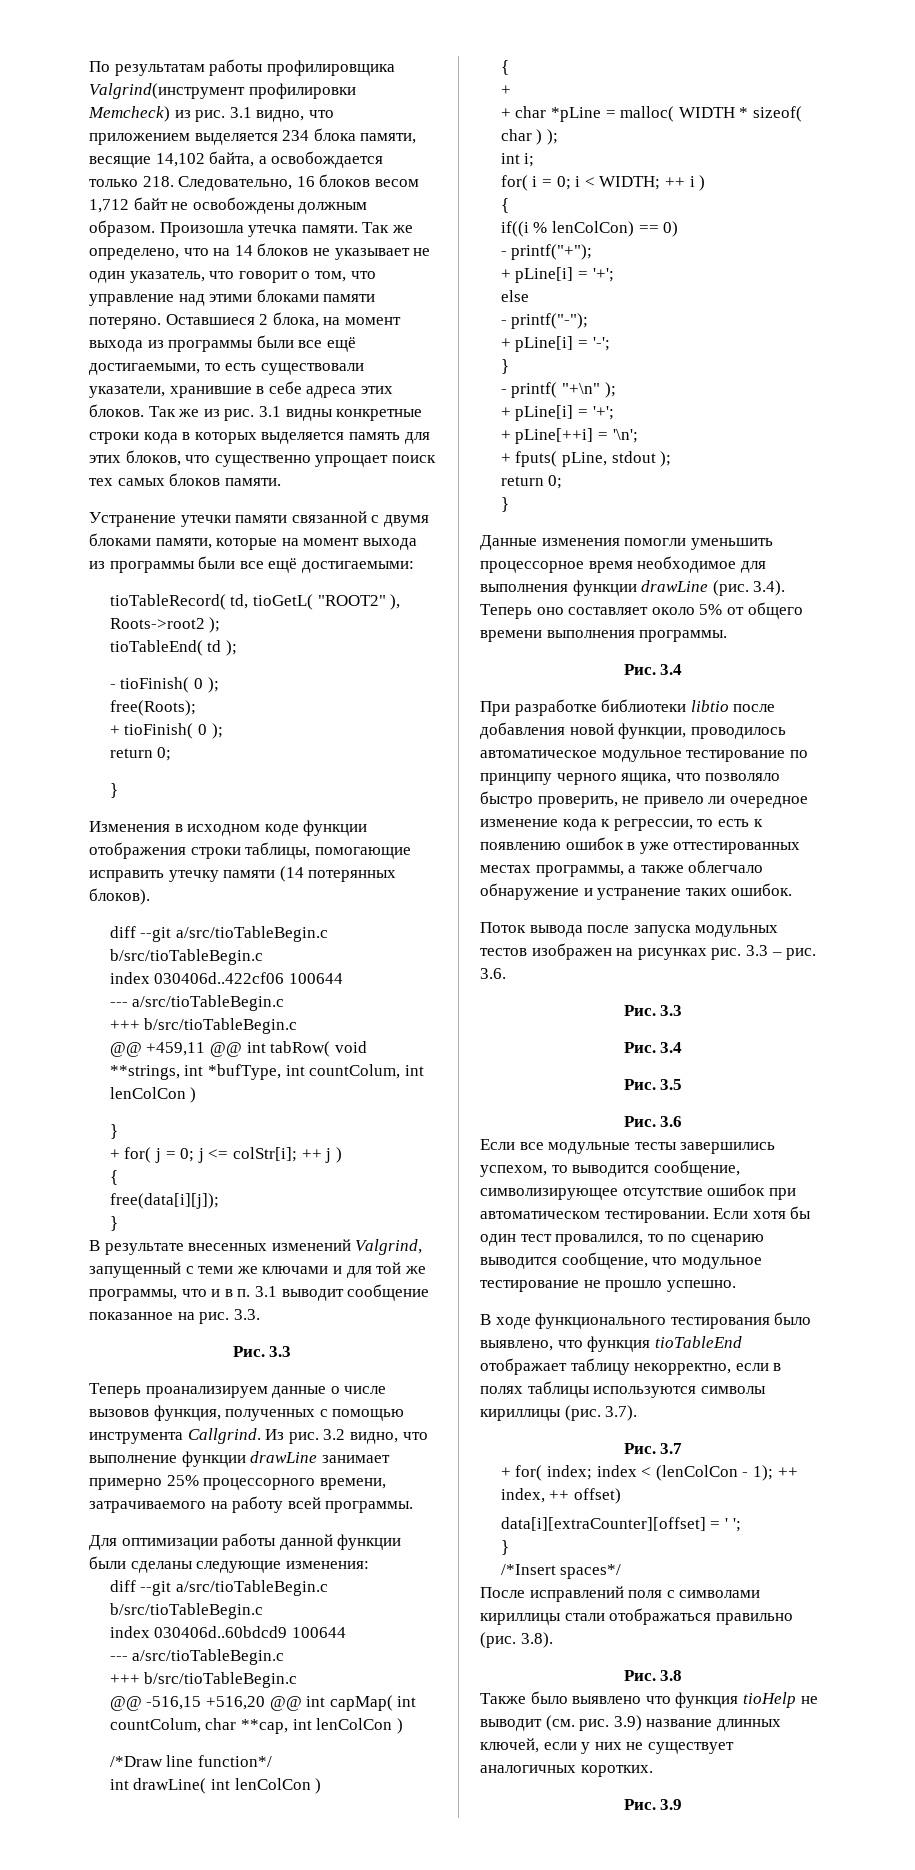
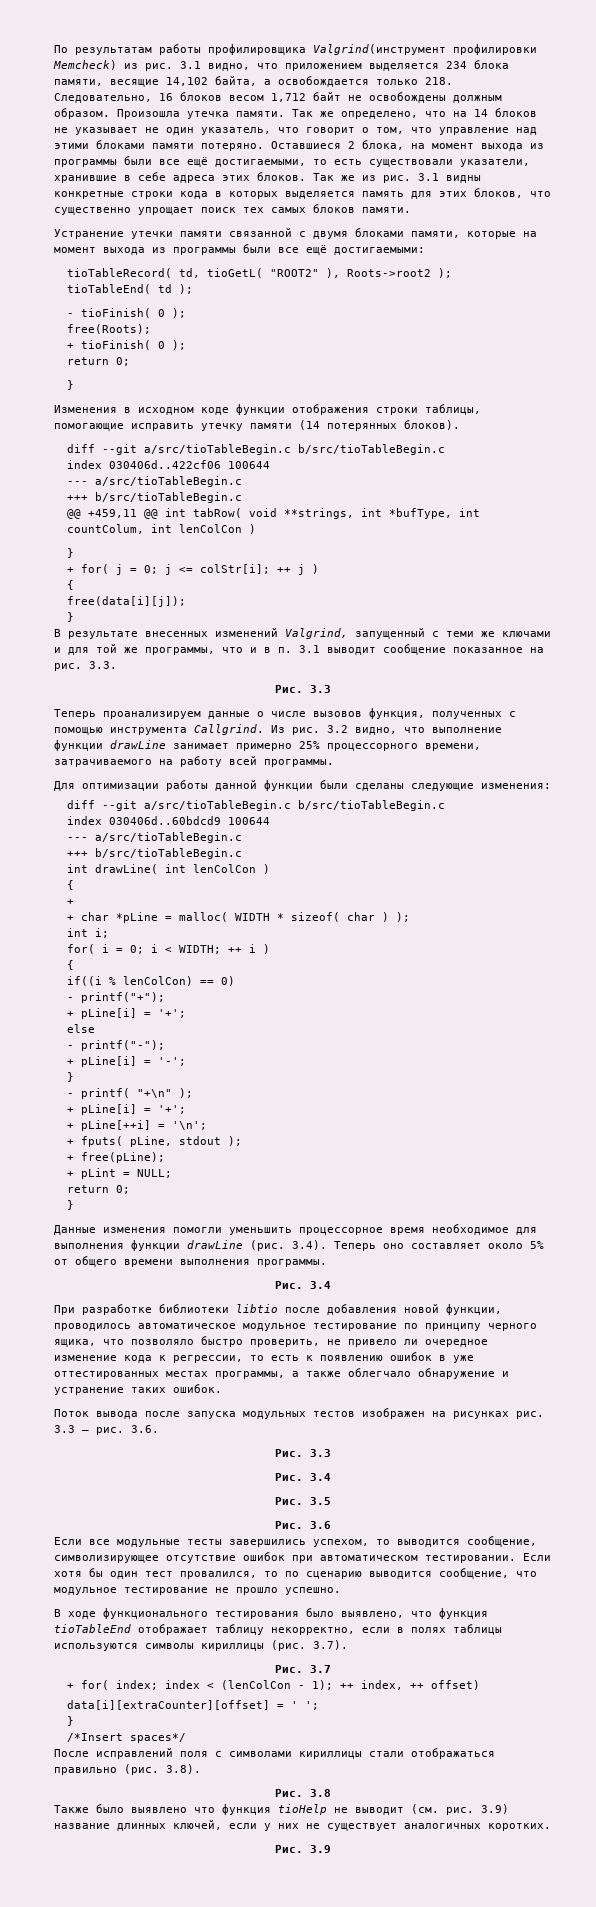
- @@ -516,15 +516,20 @@ int capMap( int countColum, char **cap, int lenColCon )
- /*Draw line function*/
+ + free(pLine);
+ + pLint = NULL;

